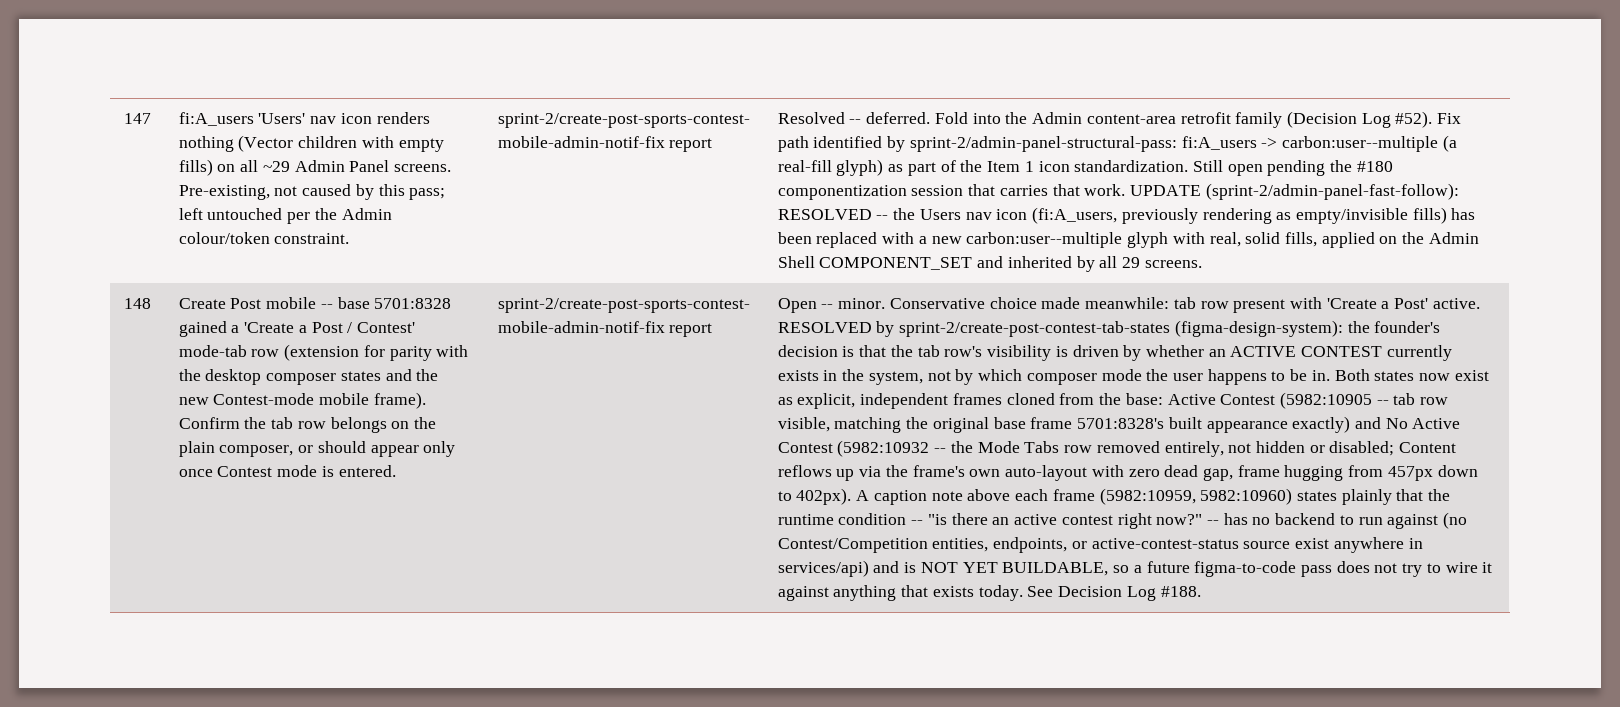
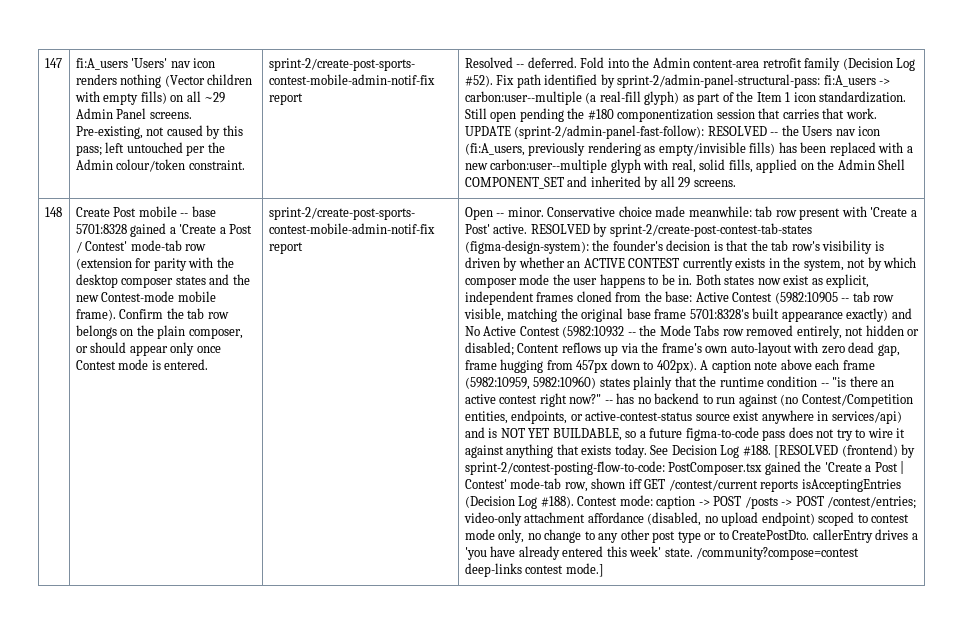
+ [RESOLVED (frontend) by sprint-2/contest-posting-flow-to-code: PostComposer.tsx gained the 'Create a Post | Contest' mode-tab row, shown iff GET /contest/current reports isAcceptingEntries (Decision Log #188). Contest mode: caption -> POST /posts -> POST /contest/entries; video-only attachment affordance (disabled, no upload endpoint) scoped to contest mode only, no change to any other post type or to CreatePostDto. callerEntry drives a 'you have already entered this week' state. /community?compose=contest deep-links contest mode.]

